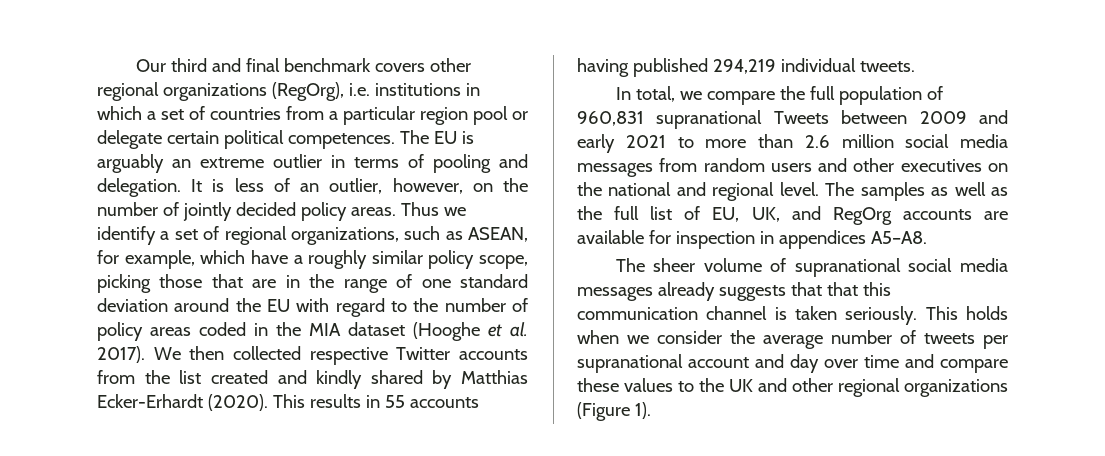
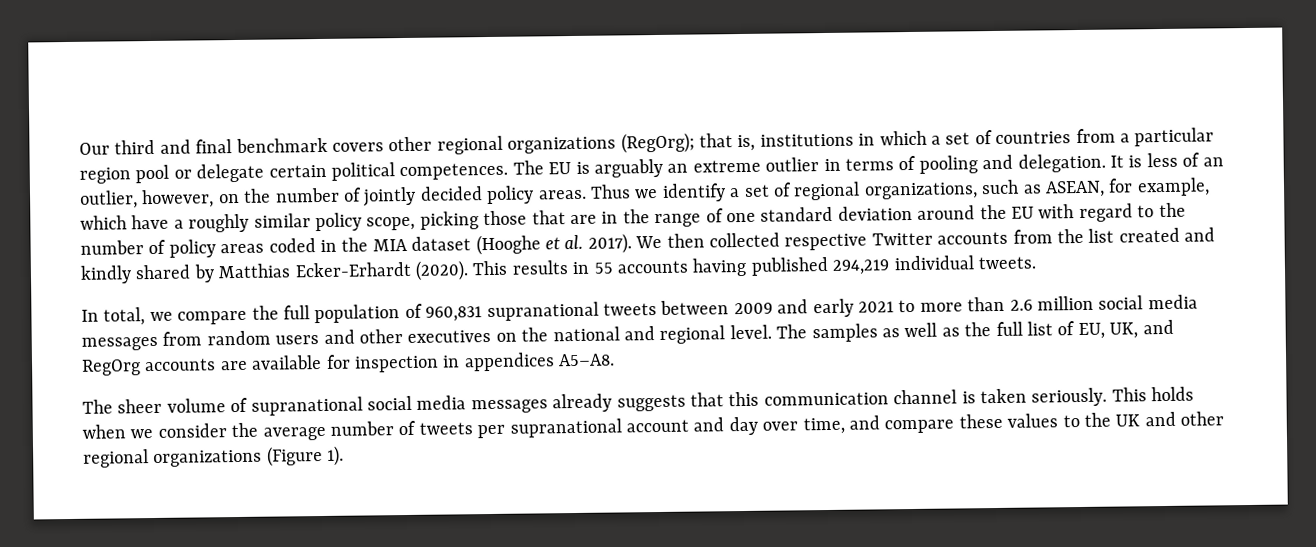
- Our third and final benchmark covers other regional organizations (RegOrg), i.e. institutions in which a set of countries from a particular region pool or delegate certain political competences.
+ Our third and final benchmark covers other regional organizations (RegOrg); that is, institutions in which a set of countries from a particular region pool or delegate certain political competences.
- In total, we compare the full population of 960,831 supranational Tweets between 2009 and early 2021 to more than 2.6 million social media messages from random users and other executives on the national and regional level.
+ In total, we compare the full population of 960,831 supranational tweets between 2009 and early 2021 to more than 2.6 million social media messages from random users and other executives on the national and regional level.
- The sheer volume of supranational social media messages already suggests that that this communication channel is taken seriously.
+ The sheer volume of supranational social media messages already suggests that this communication channel is taken seriously.
- This holds when we consider the average number of tweets per supranational account and day over time and compare these values to the UK and other regional organizations (Figure 1).
+ This holds when we consider the average number of tweets per supranational account and day over time, and compare these values to the UK and other regional organizations (Figure 1).

